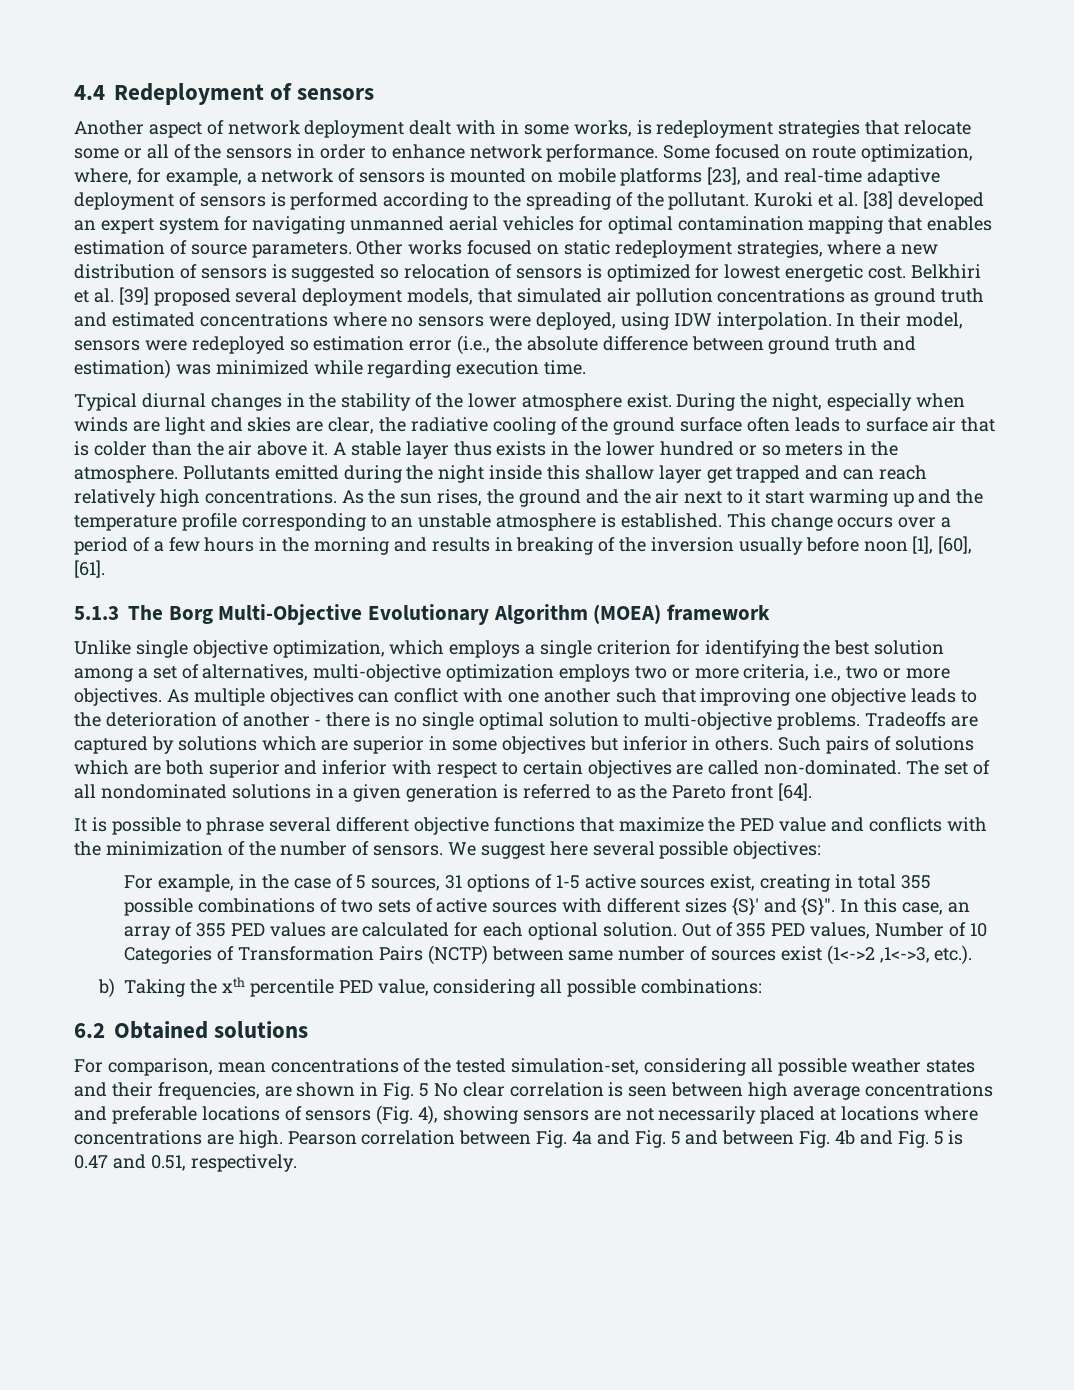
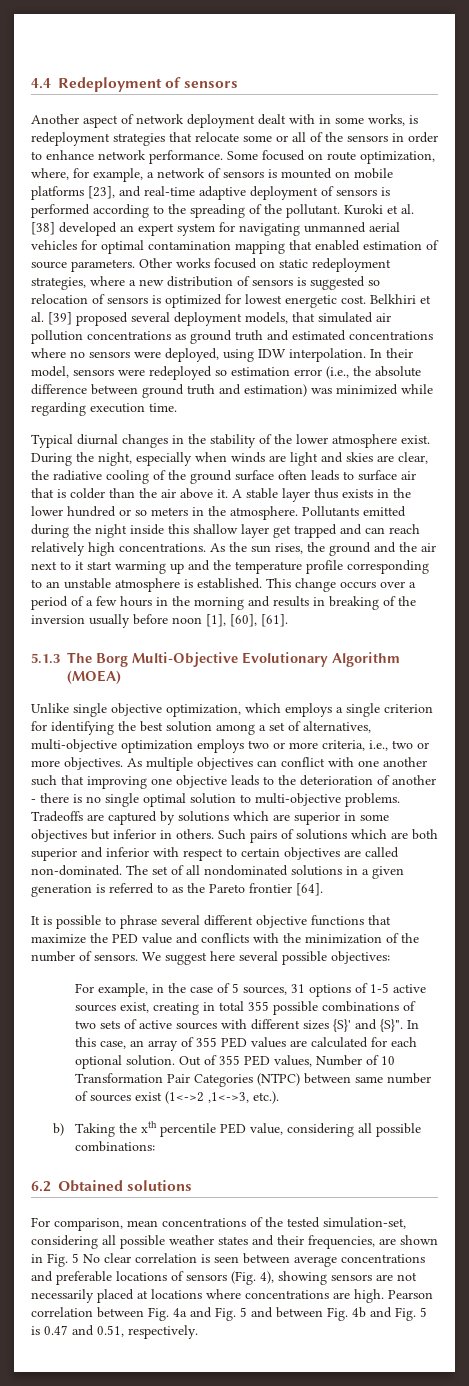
- Kuroki et al. [38] developed an expert system for navigating unmanned aerial vehicles for optimal contamination mapping that enables estimation of source parameters.
+ Kuroki et al. [38] developed an expert system for navigating unmanned aerial vehicles for optimal contamination mapping that enabled estimation of source parameters.
- 5.1.3 The Borg Multi-Objective Evolutionary Algorithm (MOEA) framework
+ 5.1.3 The Borg Multi-Objective Evolutionary Algorithm (MOEA)
- The set of all nondominated solutions in a given generation is referred to as the Pareto front [64].
+ The set of all nondominated solutions in a given generation is referred to as the Pareto frontier [64].
- Out of 355 PED values, Number of 10 Categories of Transformation Pairs (NCTP) between same number of sources exist (1<->2 ,1<->3, etc.).
+ Out of 355 PED values, Number of 10 Transformation Pair Categories (NTPC) between same number of sources exist (1<->2 ,1<->3, etc.).
- For comparison, mean concentrations of the tested simulation-set, considering all possible weather states and their frequencies, are shown in Fig. 5 No clear correlation is seen between high average concentrations and preferable locations of sensors (Fig. 4), showing sensors are not necessarily placed at locations where concentrations are high.
+ For comparison, mean concentrations of the tested simulation-set, considering all possible weather states and their frequencies, are shown in Fig. 5 No clear correlation is seen between average concentrations and preferable locations of sensors (Fig. 4), showing sensors are not necessarily placed at locations where concentrations are high.

